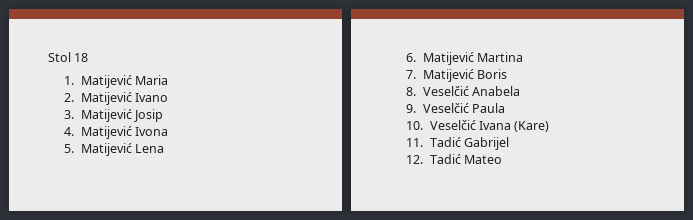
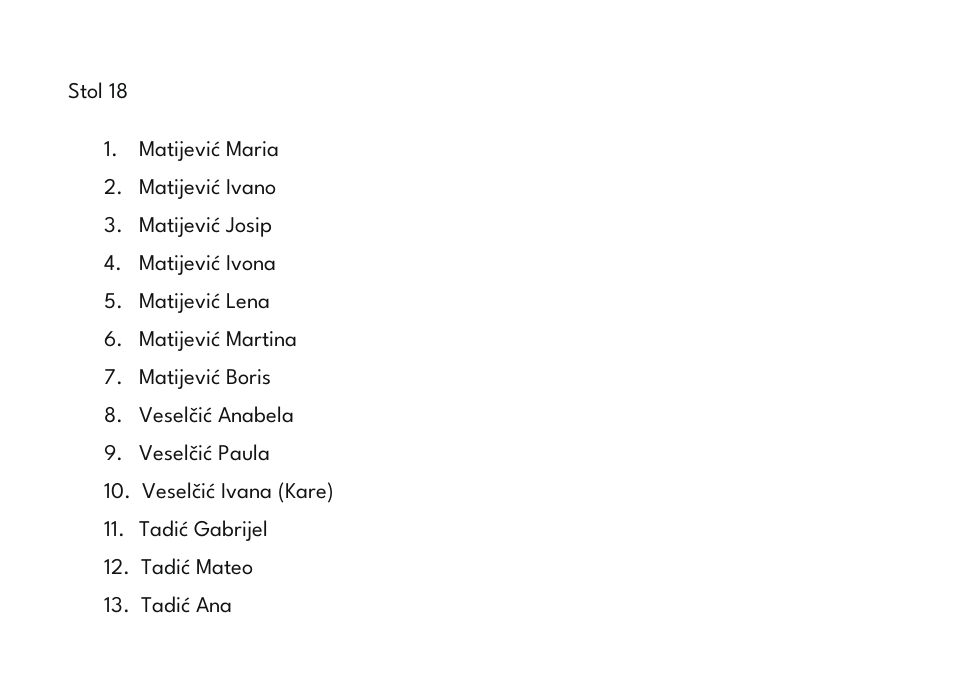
+ 13. Tadić Ana

